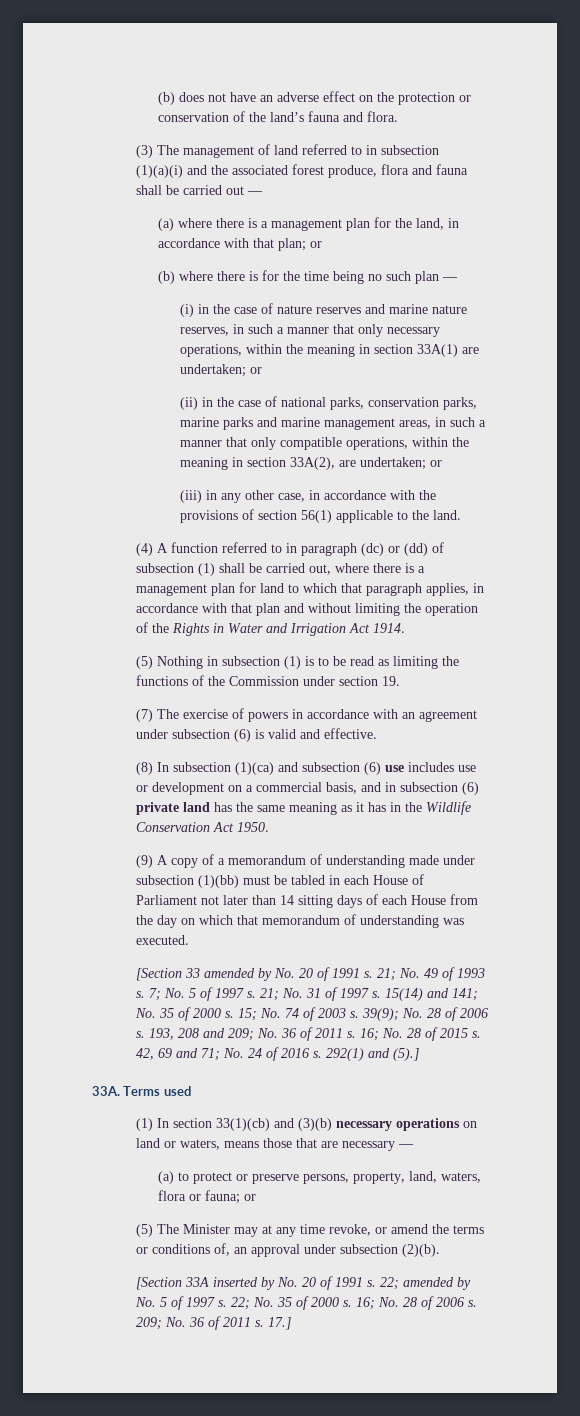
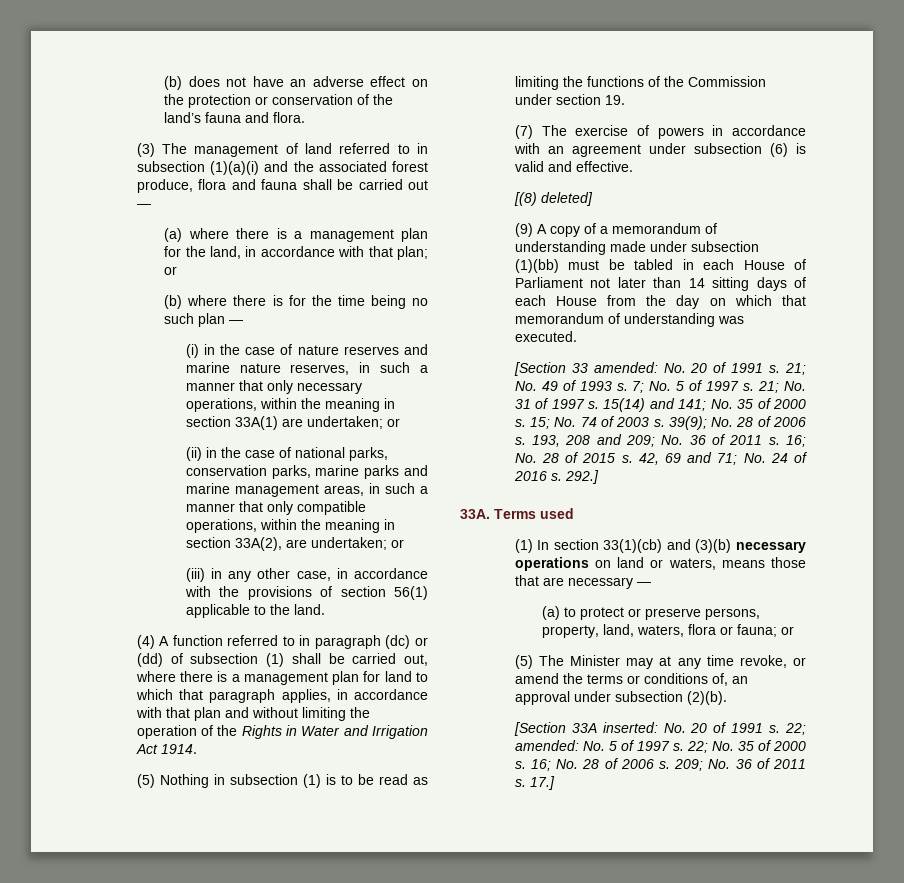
- (8) In subsection (1)(ca) and subsection (6) use includes use or development on a commercial basis, and in subsection (6) private land has the same meaning as it has in the Wildlife Conservation Act 1950.
+ [(8) deleted]
- [Section 33 amended by No. 20 of 1991 s.
+ [Section 33 amended: No. 20 of 1991 s.
- 292(1) and (5).]
+ 292.]
- [Section 33A inserted by No. 20 of 1991 s.
+ [Section 33A inserted: No. 20 of 1991 s.
- 22; amended by No. 5 of 1997 s.
+ 22; amended: No. 5 of 1997 s.

